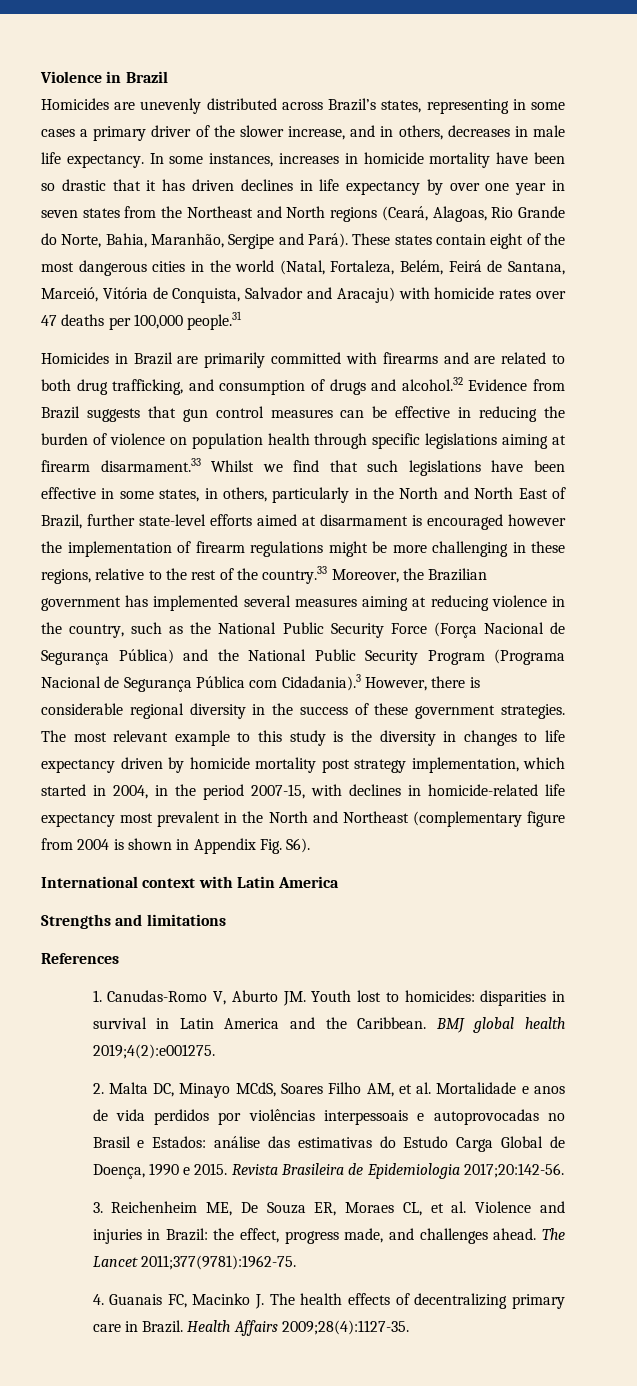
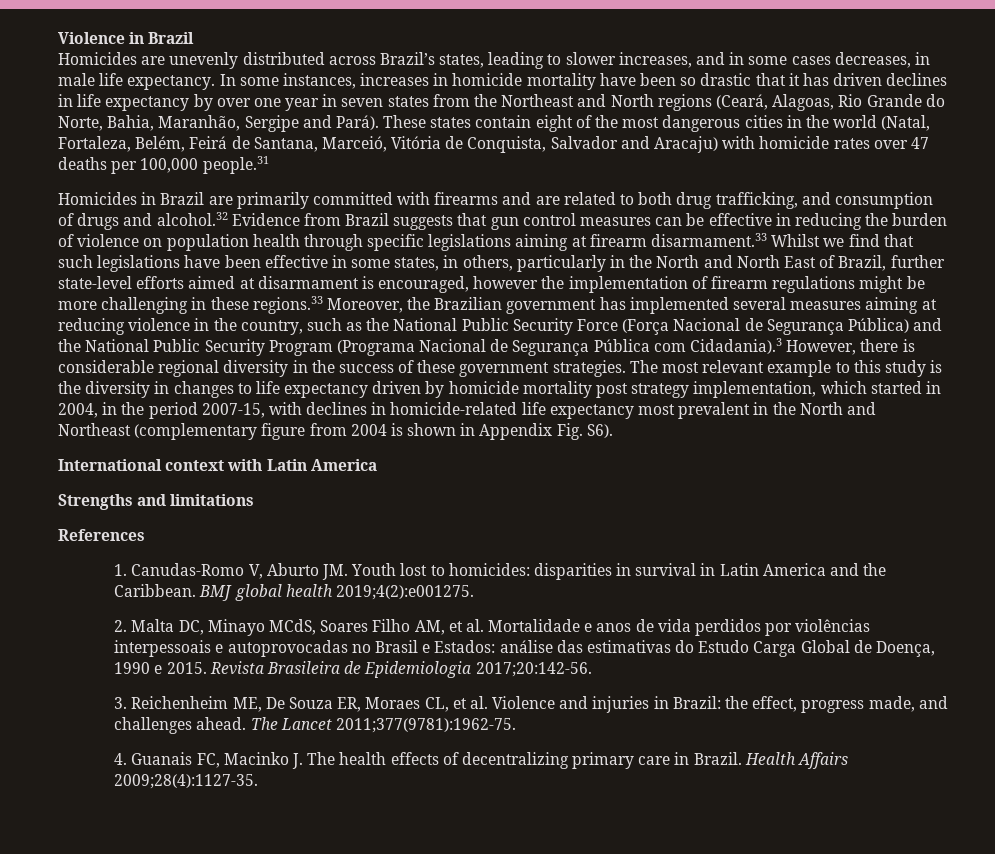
- Homicides are unevenly distributed across Brazil’s states, representing in some cases a primary driver of the slower increase, and in others, decreases in male life expectancy.
+ Homicides are unevenly distributed across Brazil’s states, leading to slower increases, and in some cases decreases, in male life expectancy.
- Homicides in Brazil are primarily committed with firearms and are related to both drug trafficking, and consumption of drugs and alcohol.32 Evidence from Brazil suggests that gun control measures can be effective in reducing the burden of violence on population health through specific legislations aiming at firearm disarmament.33 Whilst we find that such legislations have been effective in some states, in others, particularly in the North and North East of Brazil, further state-level efforts aimed at disarmament is encouraged however the implementation of firearm regulations might be more challenging in these regions, relative to the rest of the country.33 Moreover, the Brazilian government has implemented several measures aiming at reducing violence in the country, such as the National Public Security Force (Força Nacional de Segurança Pública) and the National Public Security Program (Programa Nacional de Segurança Pública com Cidadania).3 However, there is considerable regional diversity in the success of these government strategies.
+ Homicides in Brazil are primarily committed with firearms and are related to both drug trafficking, and consumption of drugs and alcohol.32 Evidence from Brazil suggests that gun control measures can be effective in reducing the burden of violence on population health through specific legislations aiming at firearm disarmament.33 Whilst we find that such legislations have been effective in some states, in others, particularly in the North and North East of Brazil, further state-level efforts aimed at disarmament is encouraged, however the implementation of firearm regulations might be more challenging in these regions.33 Moreover, the Brazilian government has implemented several measures aiming at reducing violence in the country, such as the National Public Security Force (Força Nacional de Segurança Pública) and the National Public Security Program (Programa Nacional de Segurança Pública com Cidadania).3 However, there is considerable regional diversity in the success of these government strategies.

